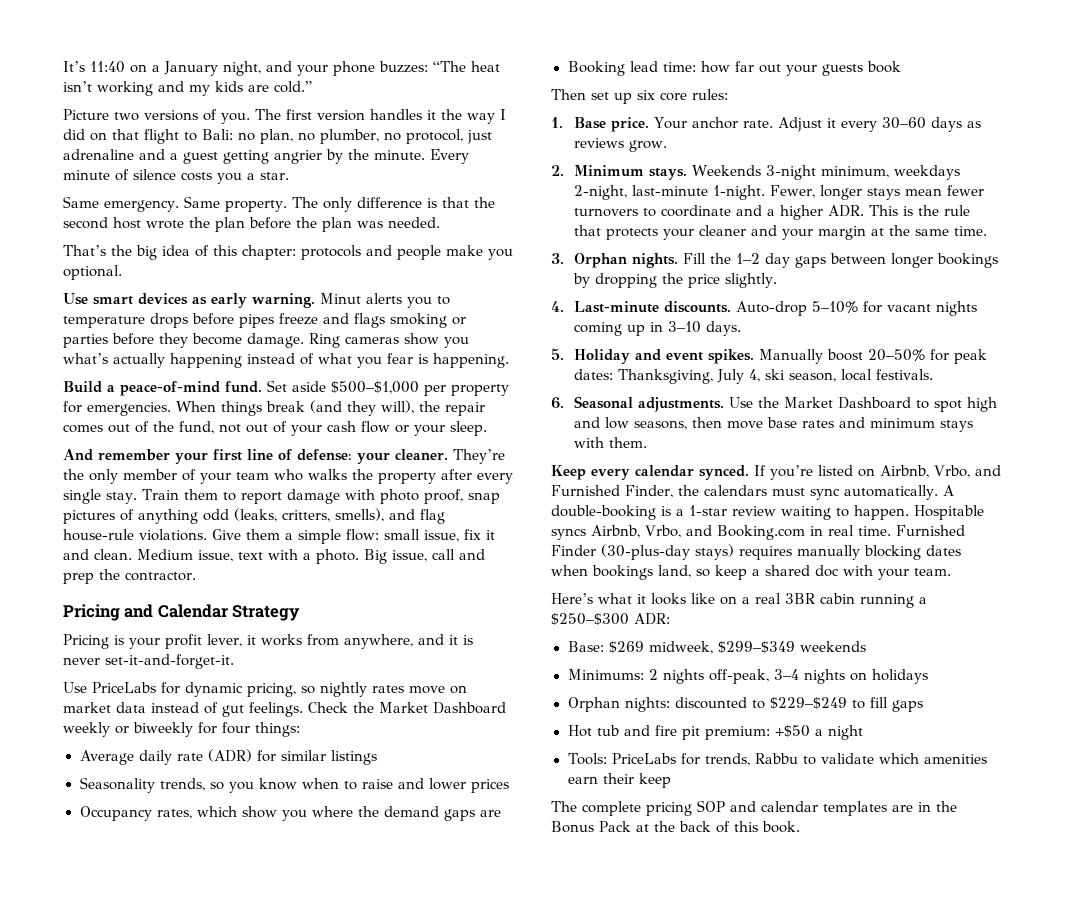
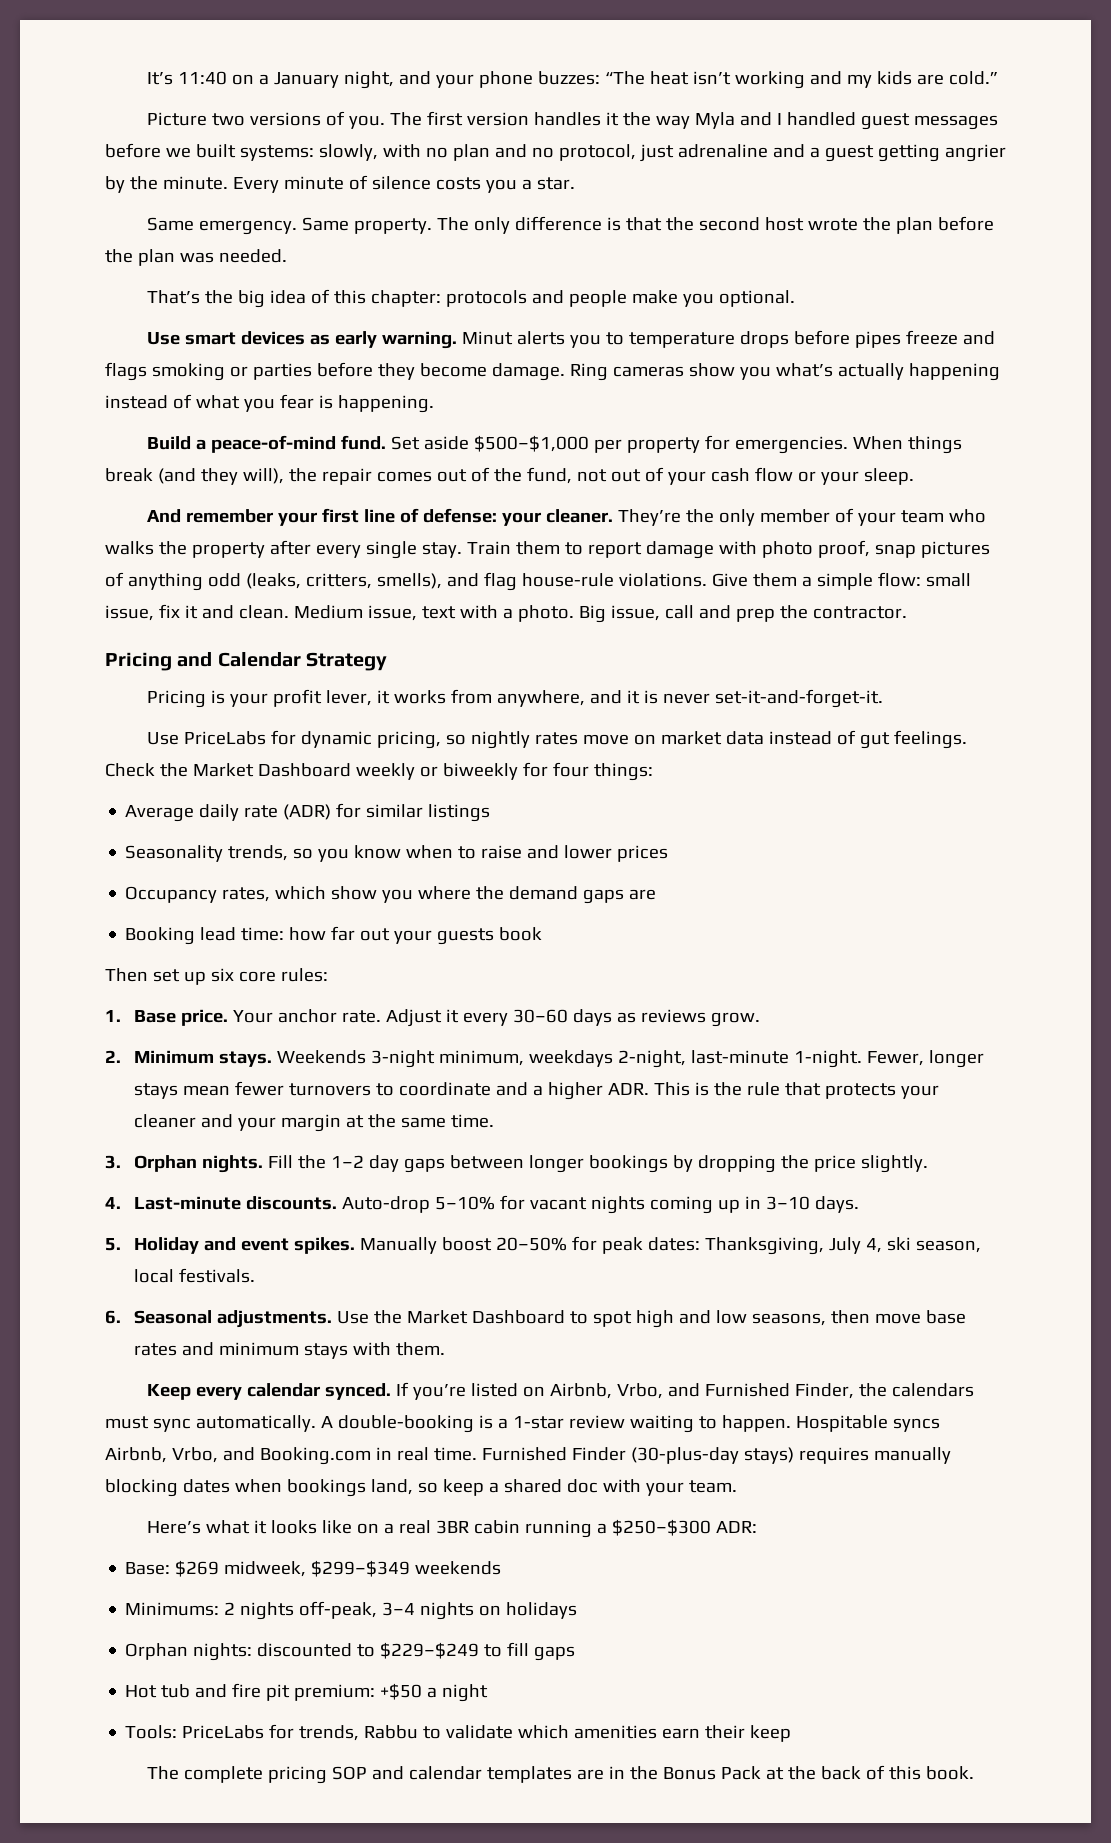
- The first version handles it the way I did on that flight to Bali: no plan, no plumber, no protocol, just adrenaline and a guest getting angrier by the minute.
+ The first version handles it the way Myla and I handled guest messages before we built systems: slowly, with no plan and no protocol, just adrenaline and a guest getting angrier by the minute.

